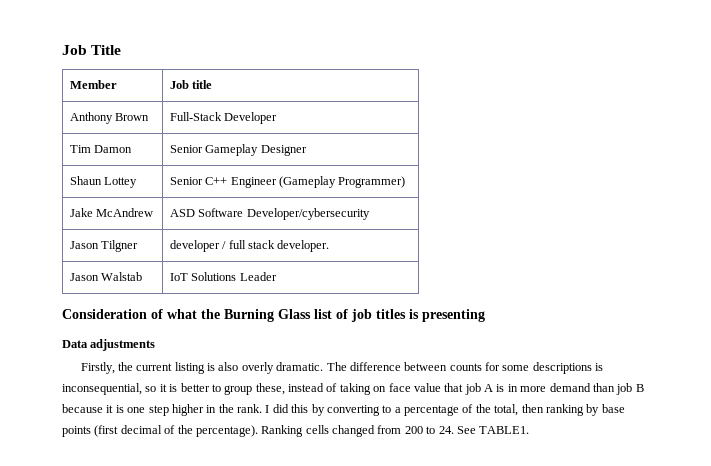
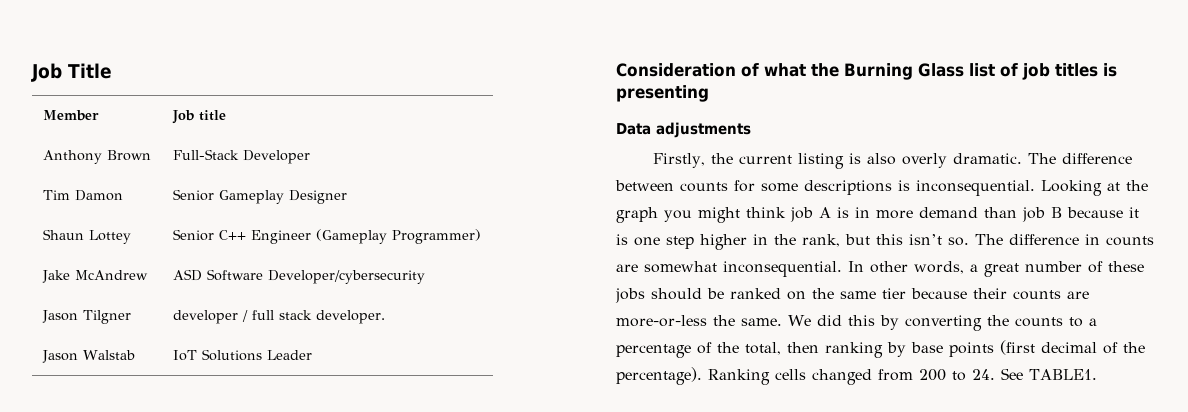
- The difference between counts for some descriptions is inconsequential, so it is better to group these, instead of taking on face value that job A is in more demand than job B because it is one step higher in the rank. I did this by converting to a percentage of the total, then ranking by base points (first decimal of the percentage).
+ The difference between counts for some descriptions is inconsequential. Looking at the graph you might think job A is in more demand than job B because it is one step higher in the rank, but this isn’t so. The difference in counts are somewhat inconsequential. In other words, a great number of these jobs should be ranked on the same tier because their counts are more-or-less the same. We did this by converting the counts to a percentage of the total, then ranking by base points (first decimal of the percentage).

